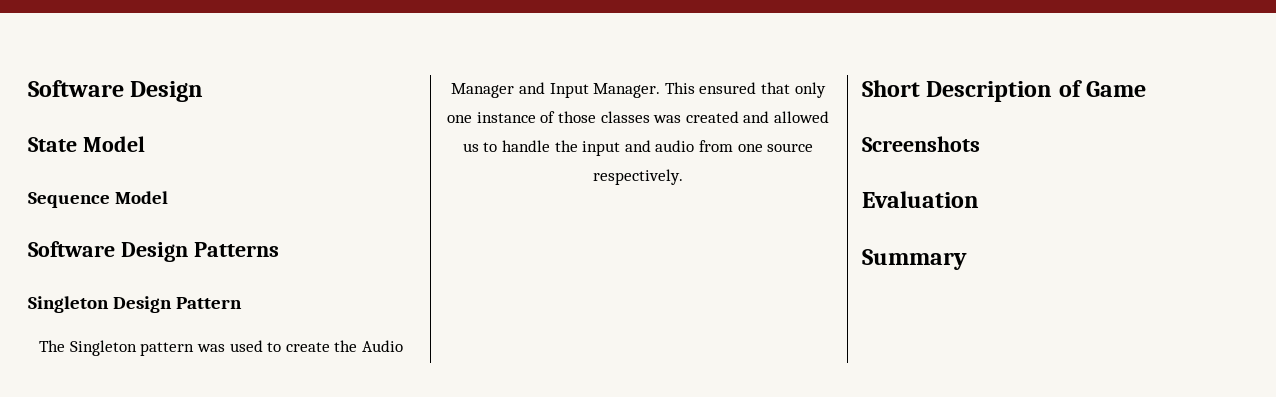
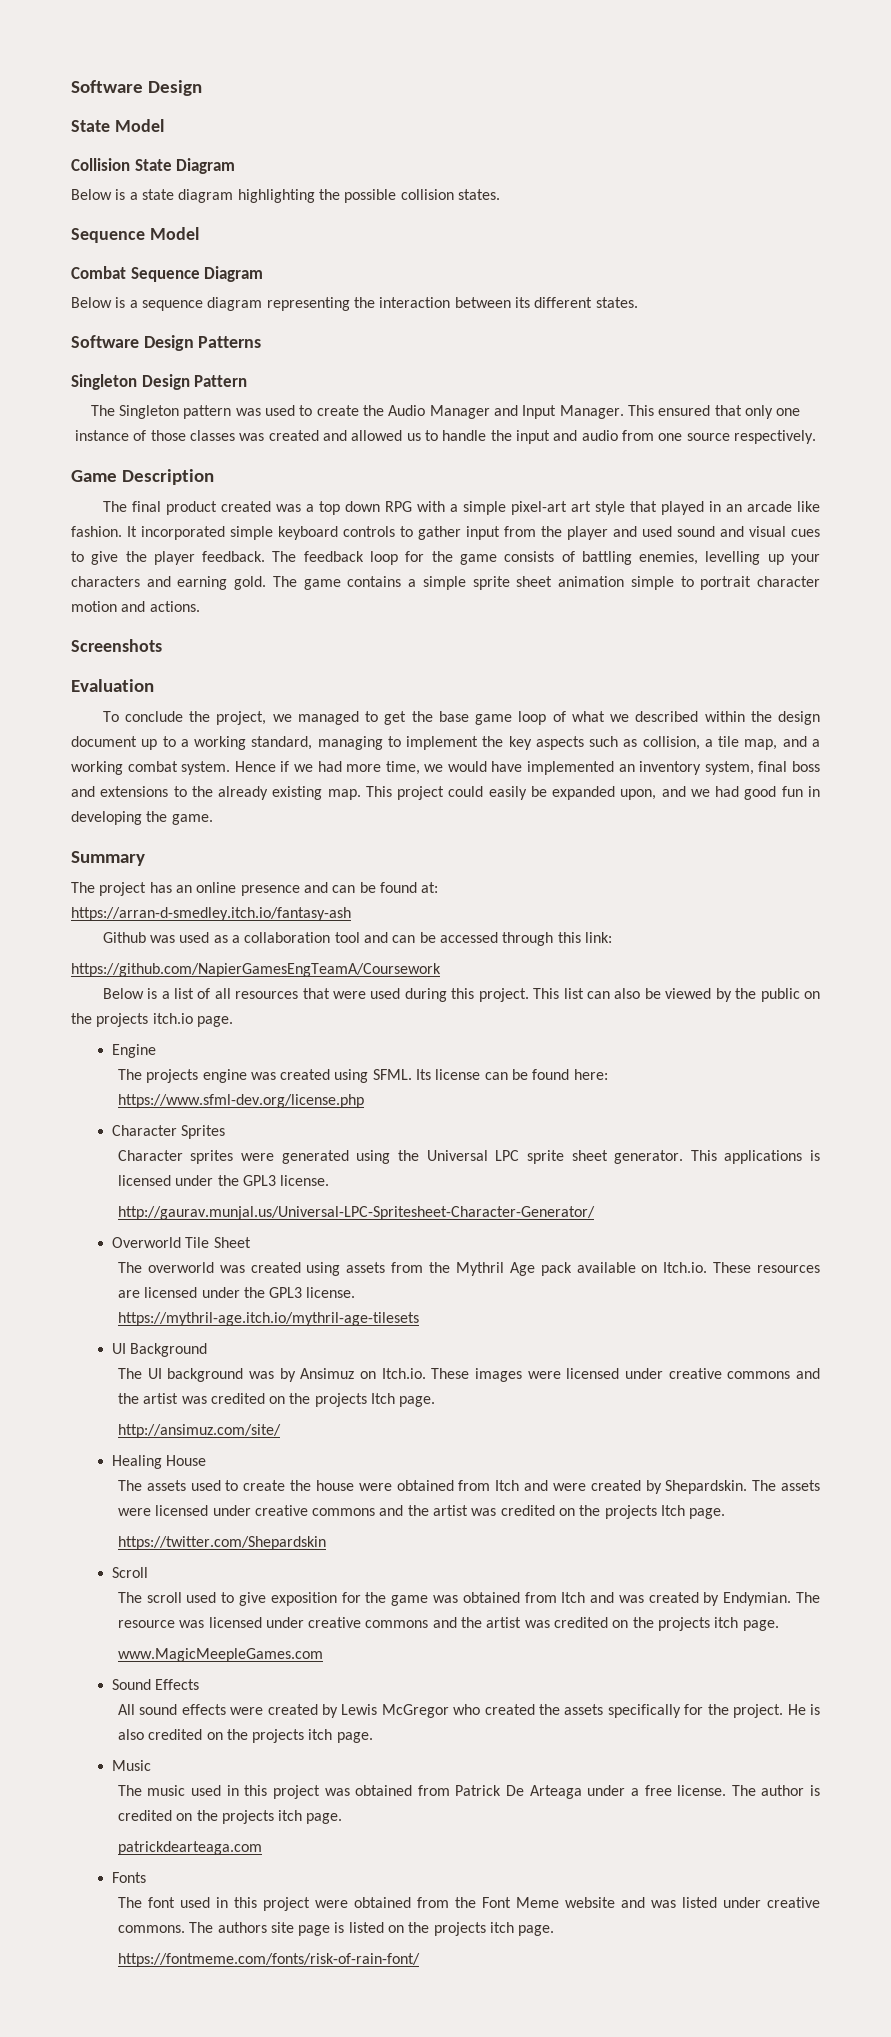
+ Collision State Diagram
+ Below is a state diagram highlighting the possible collision states.
  Sequence Model
+ Combat Sequence Diagram
+ Below is a sequence diagram representing the interaction between its different states.
- Short Description of Game
+ Game Description
+ The final product created was a top down RPG with a simple pixel-art art style that played in an arcade like fashion. It incorporated simple keyboard controls to gather input from the player and used sound and visual cues to give the player feedback. The feedback loop for the game consists of battling enemies, levelling up your characters and earning gold. The game contains a simple sprite sheet animation simple to portrait character motion and actions.
  Screenshots
  Evaluation
+ To conclude the project, we managed to get the base game loop of what we described within the design document up to a working standard, managing to implement the key aspects such as collision, a tile map, and a working combat system. Hence if we had more time, we would have implemented an inventory system, final boss and extensions to the already existing map. This project could easily be expanded upon, and we had good fun in developing the game.
  Summary
+ The project has an online presence and can be found at:
+ https://arran-d-smedley.itch.io/fantasy-ash
+ Github was used as a collaboration tool and can be accessed through this link:
+ https://github.com/NapierGamesEngTeamA/Coursework
+ Below is a list of all resources that were used during this project. This list can also be viewed by the public on the projects itch.io page.
+ Engine
+ The projects engine was created using SFML. Its license can be found here: https://www.sfml-dev.org/license.php
+ Character Sprites
+ Character sprites were generated using the Universal LPC sprite sheet generator. This applications is licensed under the GPL3 license.
+ http://gaurav.munjal.us/Universal-LPC-Spritesheet-Character-Generator/
+ Overworld Tile Sheet
+ The overworld was created using assets from the Mythril Age pack available on Itch.io. These resources are licensed under the GPL3 license.
+ https://mythril-age.itch.io/mythril-age-tilesets
+ UI Background
+ The UI background was by Ansimuz on Itch.io. These images were licensed under creative commons and the artist was credited on the projects Itch page.
+ http://ansimuz.com/site/
+ Healing House
+ The assets used to create the house were obtained from Itch and were created by Shepardskin. The assets were licensed under creative commons and the artist was credited on the projects Itch page.
+ https://twitter.com/Shepardskin
+ Scroll
+ The scroll used to give exposition for the game was obtained from Itch and was created by Endymian. The resource was licensed under creative commons and the artist was credited on the projects itch page.
+ www.MagicMeepleGames.com
+ Sound Effects
+ All sound effects were created by Lewis McGregor who created the assets specifically for the project. He is also credited on the projects itch page.
+ Music
+ The music used in this project was obtained from Patrick De Arteaga under a free license. The author is credited on the projects itch page.
+ patrickdearteaga.com
+ Fonts
+ The font used in this project were obtained from the Font Meme website and was listed under creative commons. The authors site page is listed on the projects itch page.
+ https://fontmeme.com/fonts/risk-of-rain-font/

